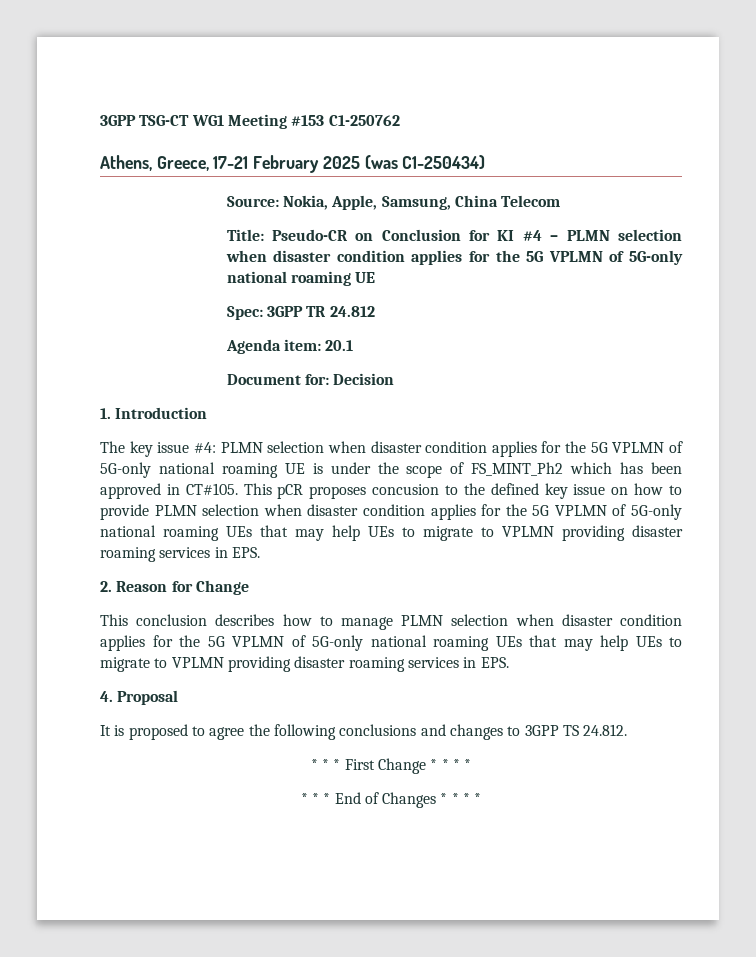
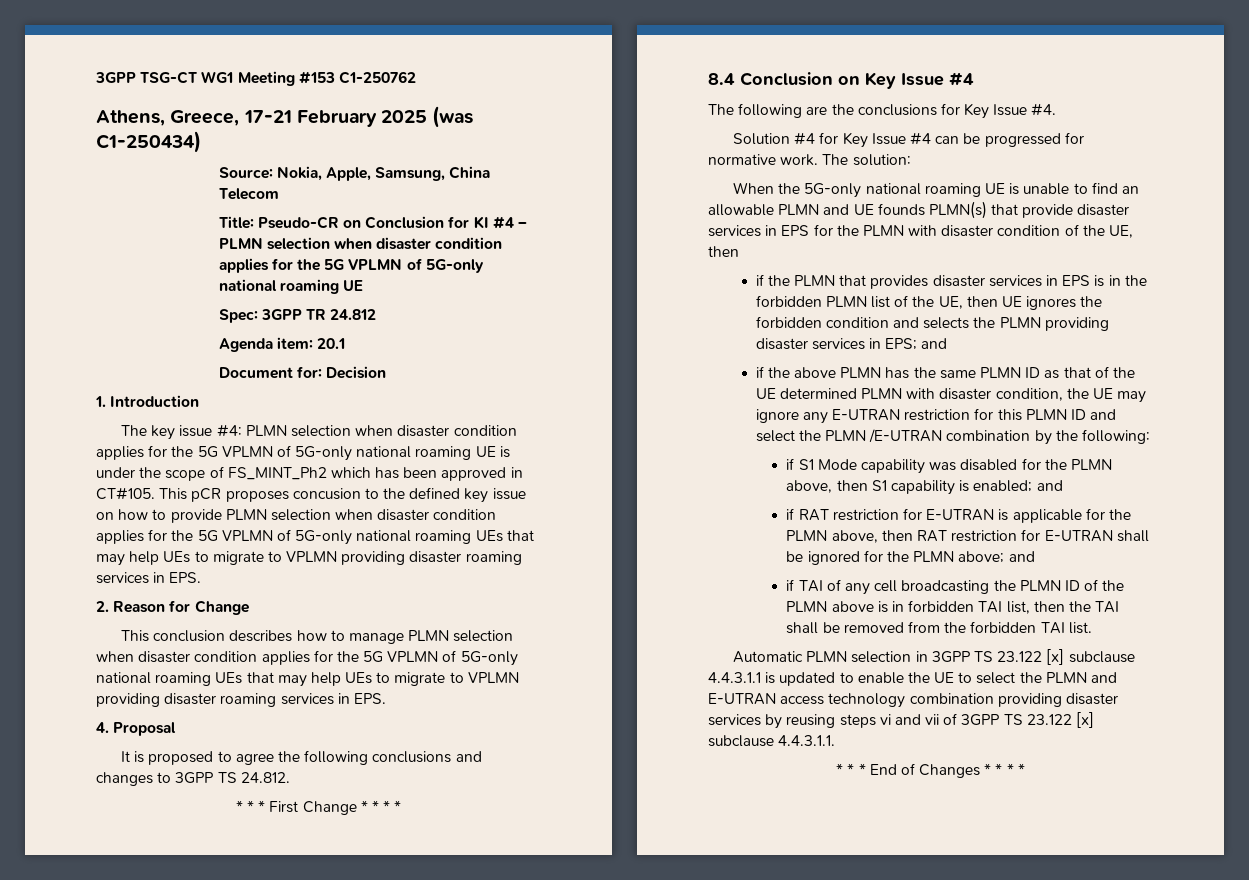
+ 8.4 Conclusion on Key Issue #4
+ The following are the conclusions for Key Issue #4.
+ Solution #4 for Key Issue #4 can be progressed for normative work. The solution:
+ When the 5G-only national roaming UE is unable to find an allowable PLMN and UE founds PLMN(s) that provide disaster services in EPS for the PLMN with disaster condition of the UE, then
+ if the PLMN that provides disaster services in EPS is in the forbidden PLMN list of the UE, then UE ignores the forbidden condition and selects the PLMN providing disaster services in EPS; and
+ if the above PLMN has the same PLMN ID as that of the UE determined PLMN with disaster condition, the UE may ignore any E-UTRAN restriction for this PLMN ID and select the PLMN /E-UTRAN combination by the following:
+ if S1 Mode capability was disabled for the PLMN above, then S1 capability is enabled; and
+ if RAT restriction for E-UTRAN is applicable for the PLMN above, then RAT restriction for E-UTRAN shall be ignored for the PLMN above; and
+ if TAI of any cell broadcasting the PLMN ID of the PLMN above is in forbidden TAI list, then the TAI shall be removed from the forbidden TAI list.
+ Automatic PLMN selection in 3GPP TS 23.122 [x] subclause 4.4.3.1.1 is updated to enable the UE to select the PLMN and E-UTRAN access technology combination providing disaster services by reusing steps vi and vii of 3GPP TS 23.122 [x] subclause 4.4.3.1.1.

